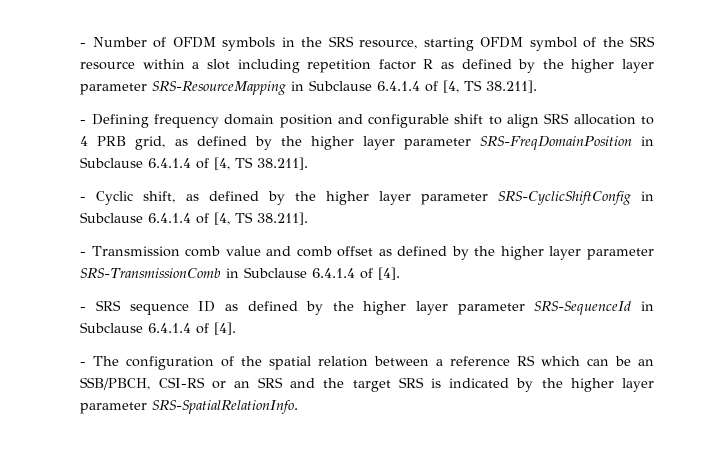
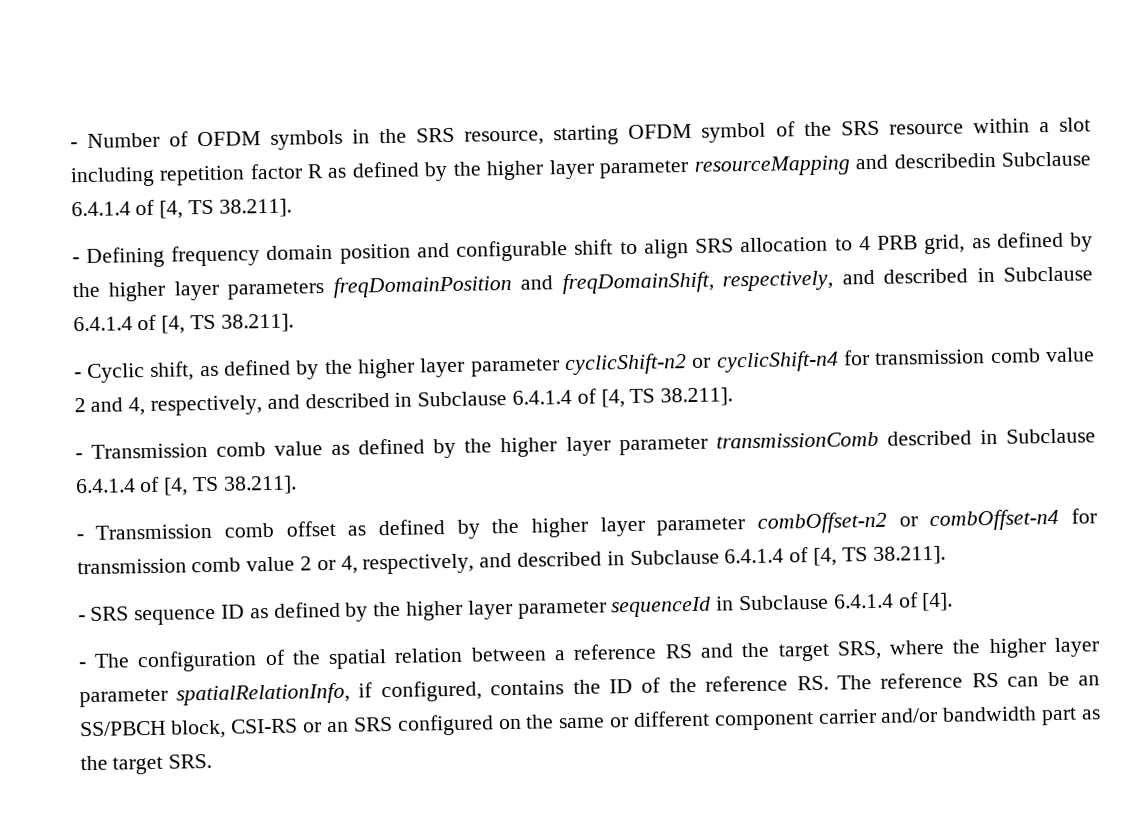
- - Number of OFDM symbols in the SRS resource, starting OFDM symbol of the SRS resource within a slot including repetition factor R as defined by the higher layer parameter SRS-ResourceMapping in Subclause 6.4.1.4 of [4, TS 38.211].
+ - Number of OFDM symbols in the SRS resource, starting OFDM symbol of the SRS resource within a slot including repetition factor R as defined by the higher layer parameter resourceMapping and describedin Subclause 6.4.1.4 of [4, TS 38.211].
- - Defining frequency domain position and configurable shift to align SRS allocation to 4 PRB grid, as defined by the higher layer parameter SRS-FreqDomainPosition in Subclause 6.4.1.4 of [4, TS 38.211].
+ - Defining frequency domain position and configurable shift to align SRS allocation to 4 PRB grid, as defined by the higher layer parameters freqDomainPosition and freqDomainShift, respectively, and described in Subclause 6.4.1.4 of [4, TS 38.211].
- - Cyclic shift, as defined by the higher layer parameter SRS-CyclicShiftConfig in Subclause 6.4.1.4 of [4, TS 38.211].
+ - Cyclic shift, as defined by the higher layer parameter cyclicShift-n2 or cyclicShift-n4 for transmission comb value 2 and 4, respectively, and described in Subclause 6.4.1.4 of [4, TS 38.211].
- - Transmission comb value and comb offset as defined by the higher layer parameter SRS-TransmissionComb in Subclause 6.4.1.4 of [4].
+ - Transmission comb value as defined by the higher layer parameter transmissionComb described in Subclause 6.4.1.4 of [4, TS 38.211].
+ - Transmission comb offset as defined by the higher layer parameter combOffset-n2 or combOffset-n4 for transmission comb value 2 or 4, respectively, and described in Subclause 6.4.1.4 of [4, TS 38.211].
- - SRS sequence ID as defined by the higher layer parameter SRS-SequenceId in Subclause 6.4.1.4 of [4].
+ - SRS sequence ID as defined by the higher layer parameter sequenceId in Subclause 6.4.1.4 of [4].
- - The configuration of the spatial relation between a reference RS which can be an SSB/PBCH, CSI-RS or an SRS and the target SRS is indicated by the higher layer parameter SRS-SpatialRelationInfo.
+ - The configuration of the spatial relation between a reference RS and the target SRS, where the higher layer parameter spatialRelationInfo, if configured, contains the ID of the reference RS. The reference RS can be an SS/PBCH block, CSI-RS or an SRS configured on the same or different component carrier and/or bandwidth part as the target SRS.

